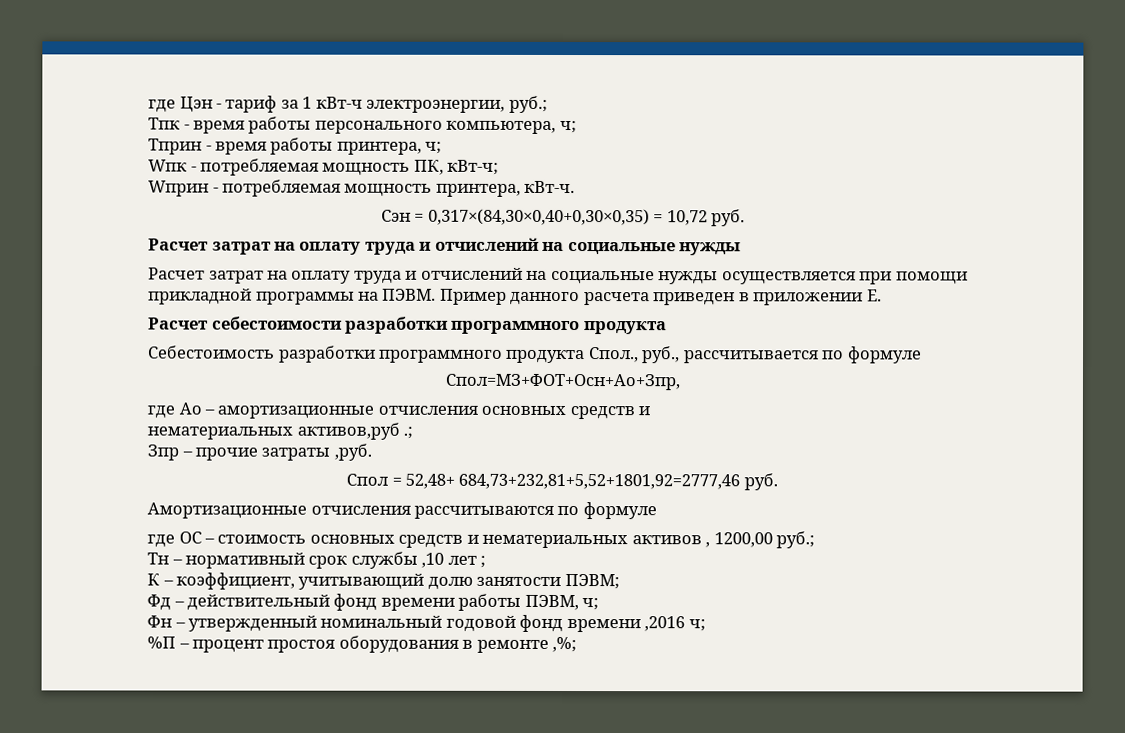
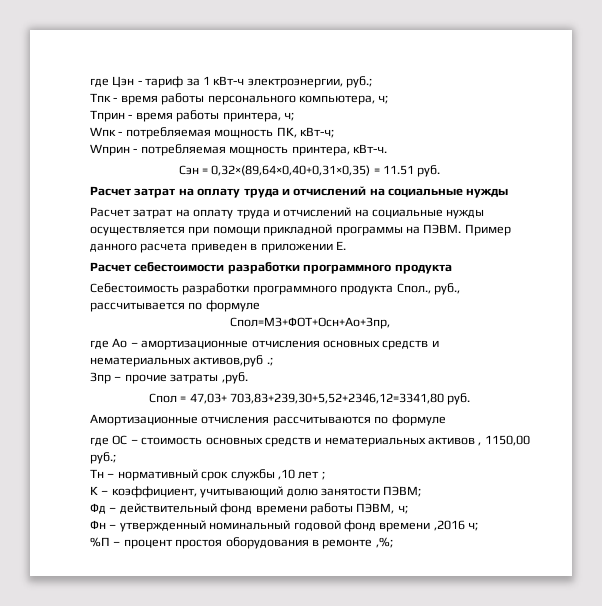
- Сэн = 0,317×(84,30×0,40+0,30×0,35) = 10,72 руб.
+ Сэн = 0,32×(89,64×0,40+0,31×0,35) = 11.51 руб.
- Спол = 52,48+ 684,73+232,81+5,52+1801,92=2777,46 руб.
+ Спол = 47,03+ 703,83+239,30+5,52+2346,12=3341,80 руб.
- где ОС – стоимость основных средств и нематериальных активов , 1200,00 руб.;
+ где ОС – стоимость основных средств и нематериальных активов , 1150,00 руб.;

